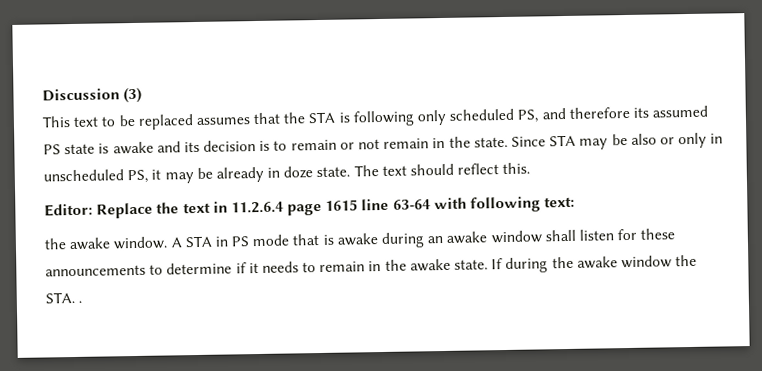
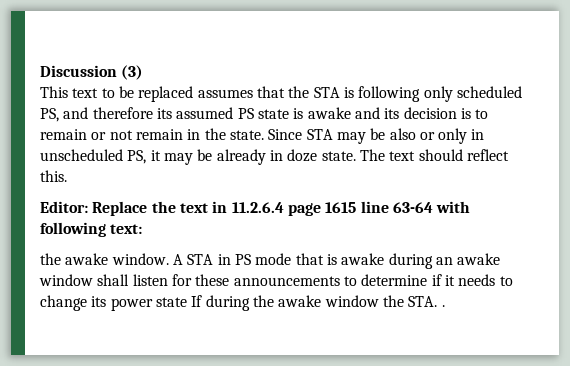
- A STA in PS mode that is awake during an awake window shall listen for these announcements to determine if it needs to remain in the awake state. If during the awake window the STA. .
+ A STA in PS mode that is awake during an awake window shall listen for these announcements to determine if it needs to change its power state If during the awake window the STA. .

